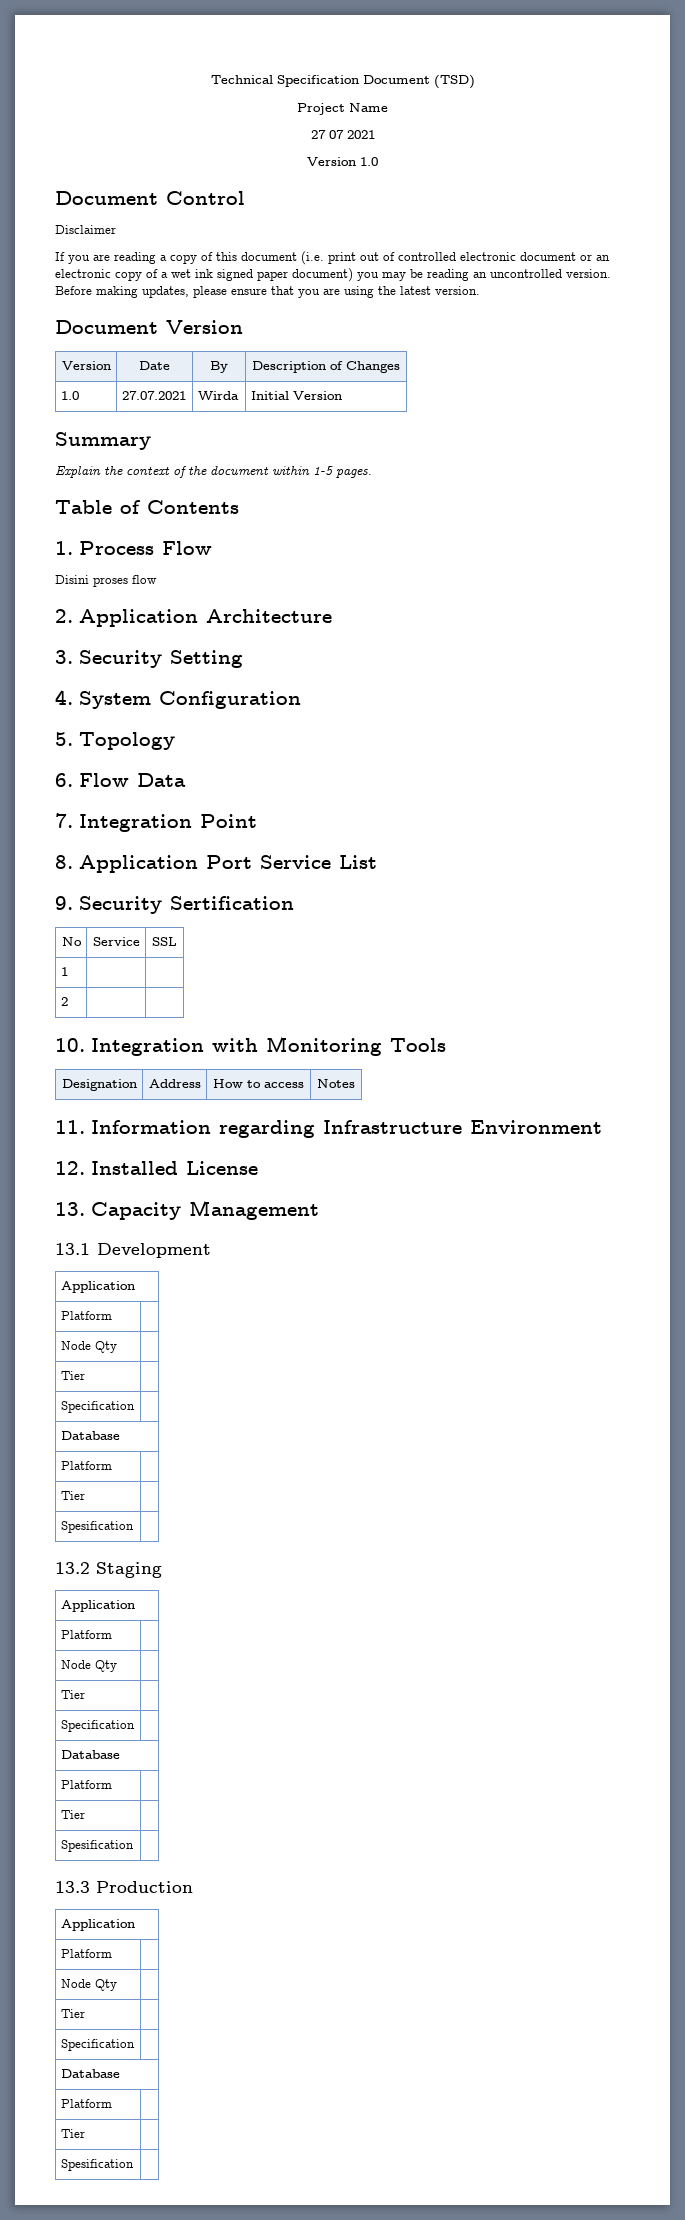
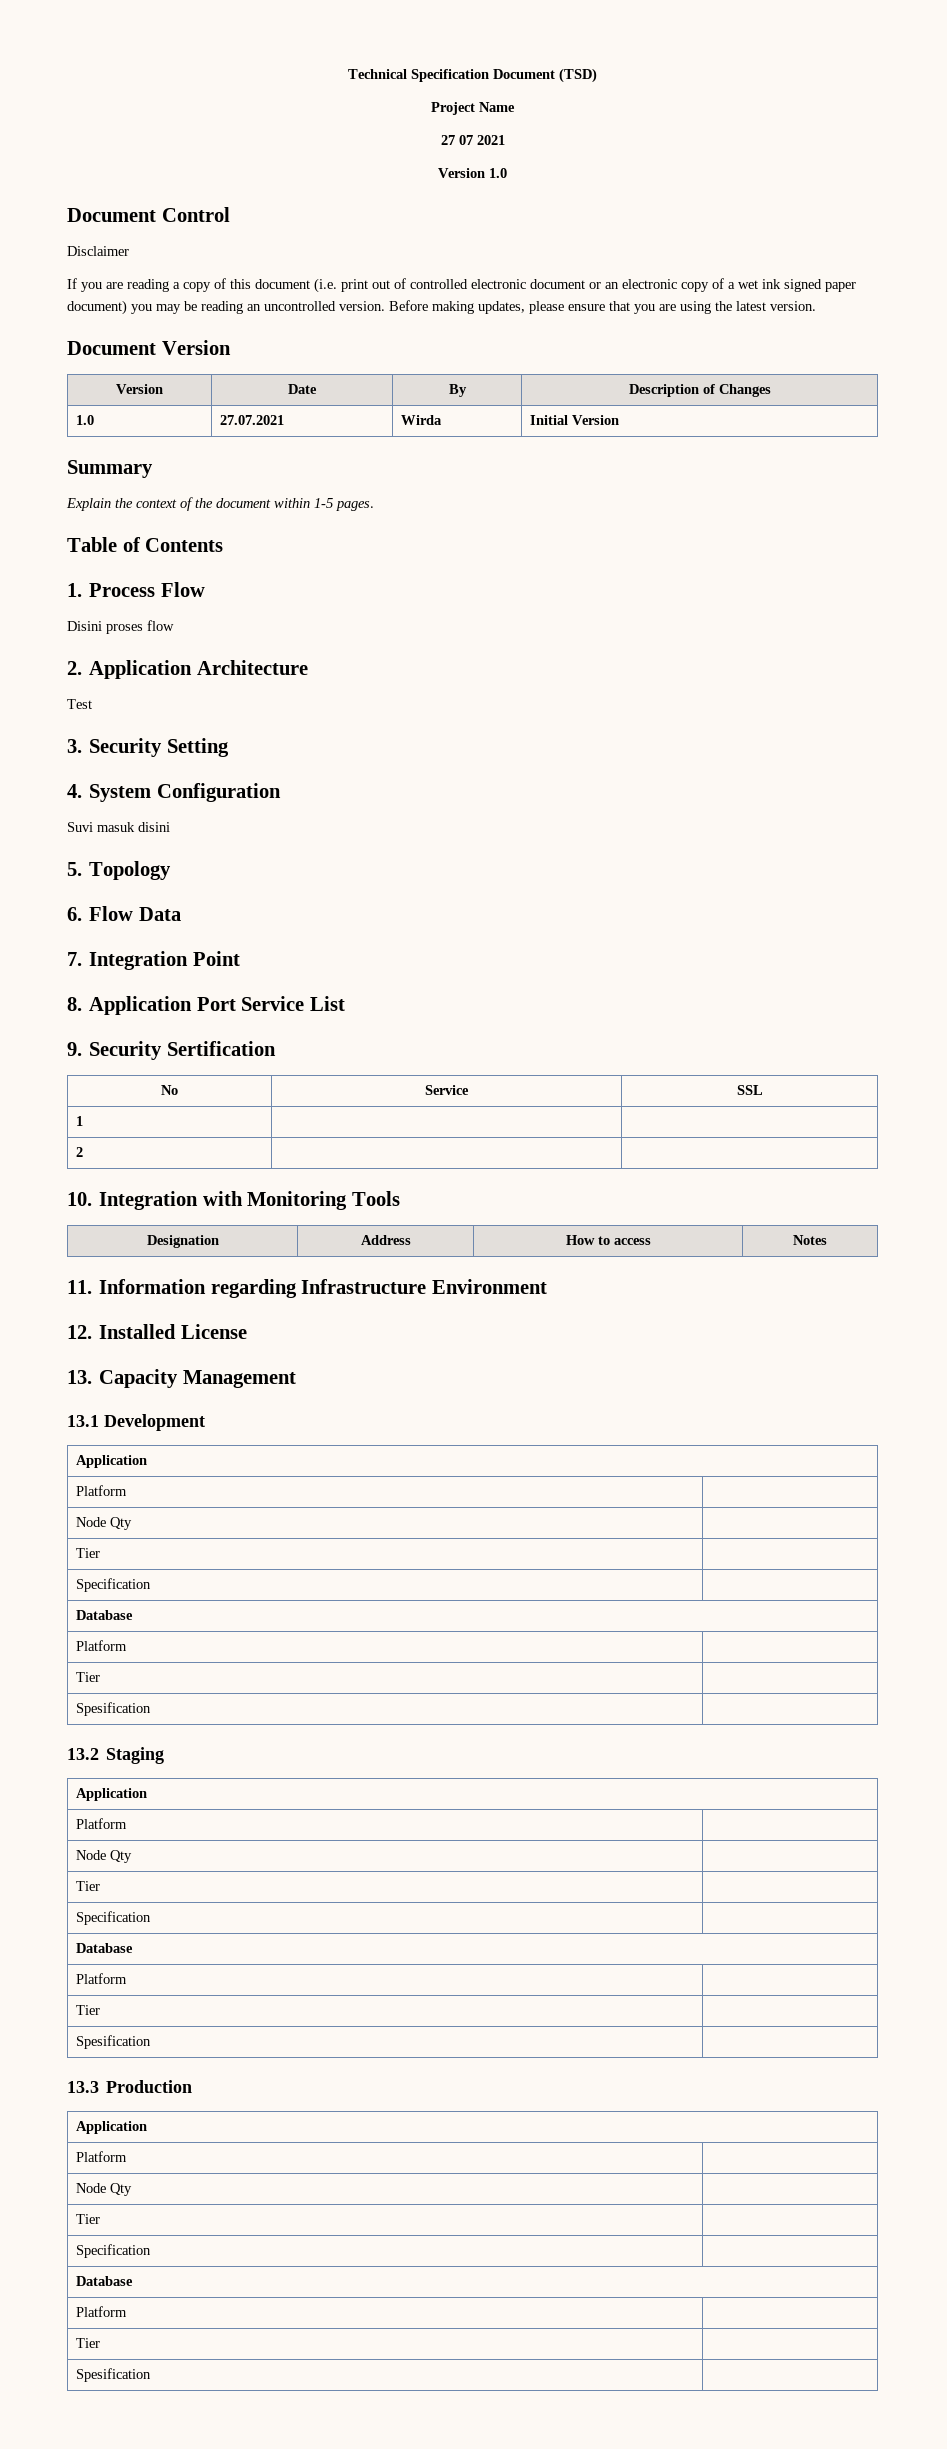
+ Test
+ Suvi masuk disini

